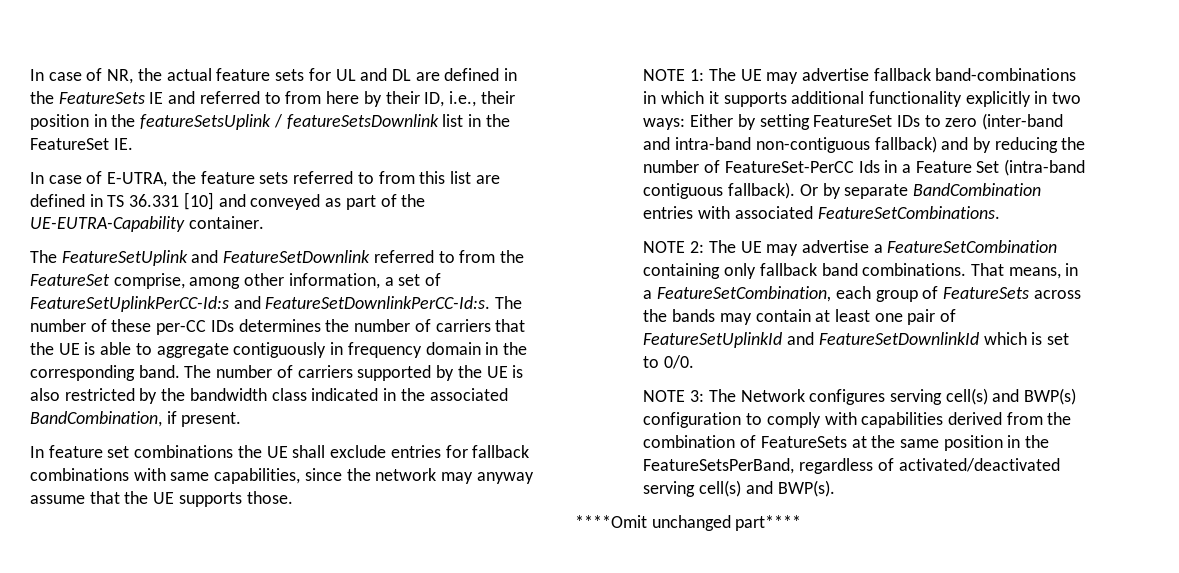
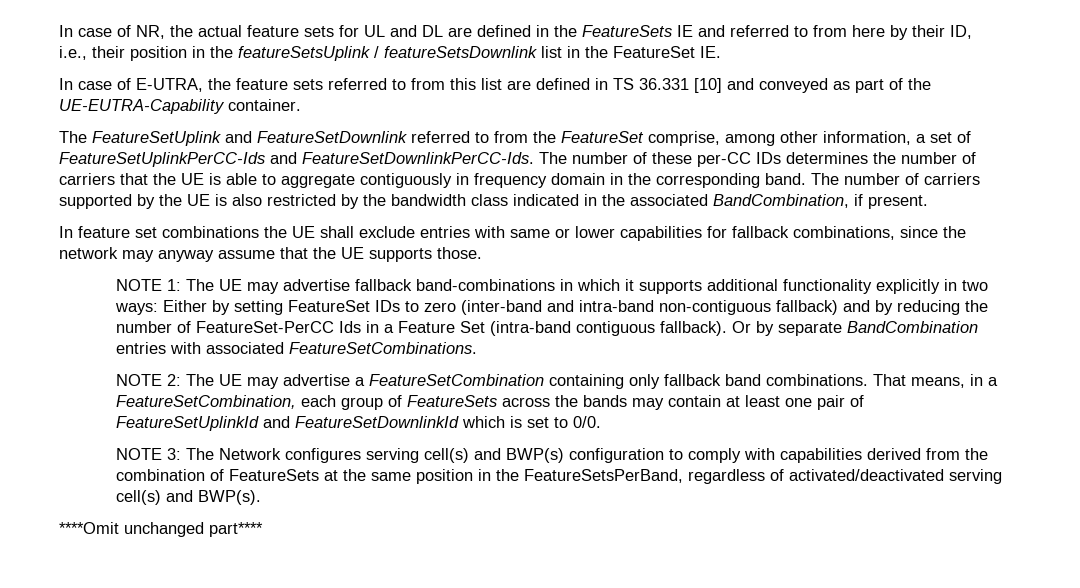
- The FeatureSetUplink and FeatureSetDownlink referred to from the FeatureSet comprise, among other information, a set of FeatureSetUplinkPerCC-Id:s and FeatureSetDownlinkPerCC-Id:s.
+ The FeatureSetUplink and FeatureSetDownlink referred to from the FeatureSet comprise, among other information, a set of FeatureSetUplinkPerCC-Ids and FeatureSetDownlinkPerCC-Ids.
- In feature set combinations the UE shall exclude entries for fallback combinations with same capabilities, since the network may anyway assume that the UE supports those.
+ In feature set combinations the UE shall exclude entries with same or lower capabilities for fallback combinations, since the network may anyway assume that the UE supports those.

